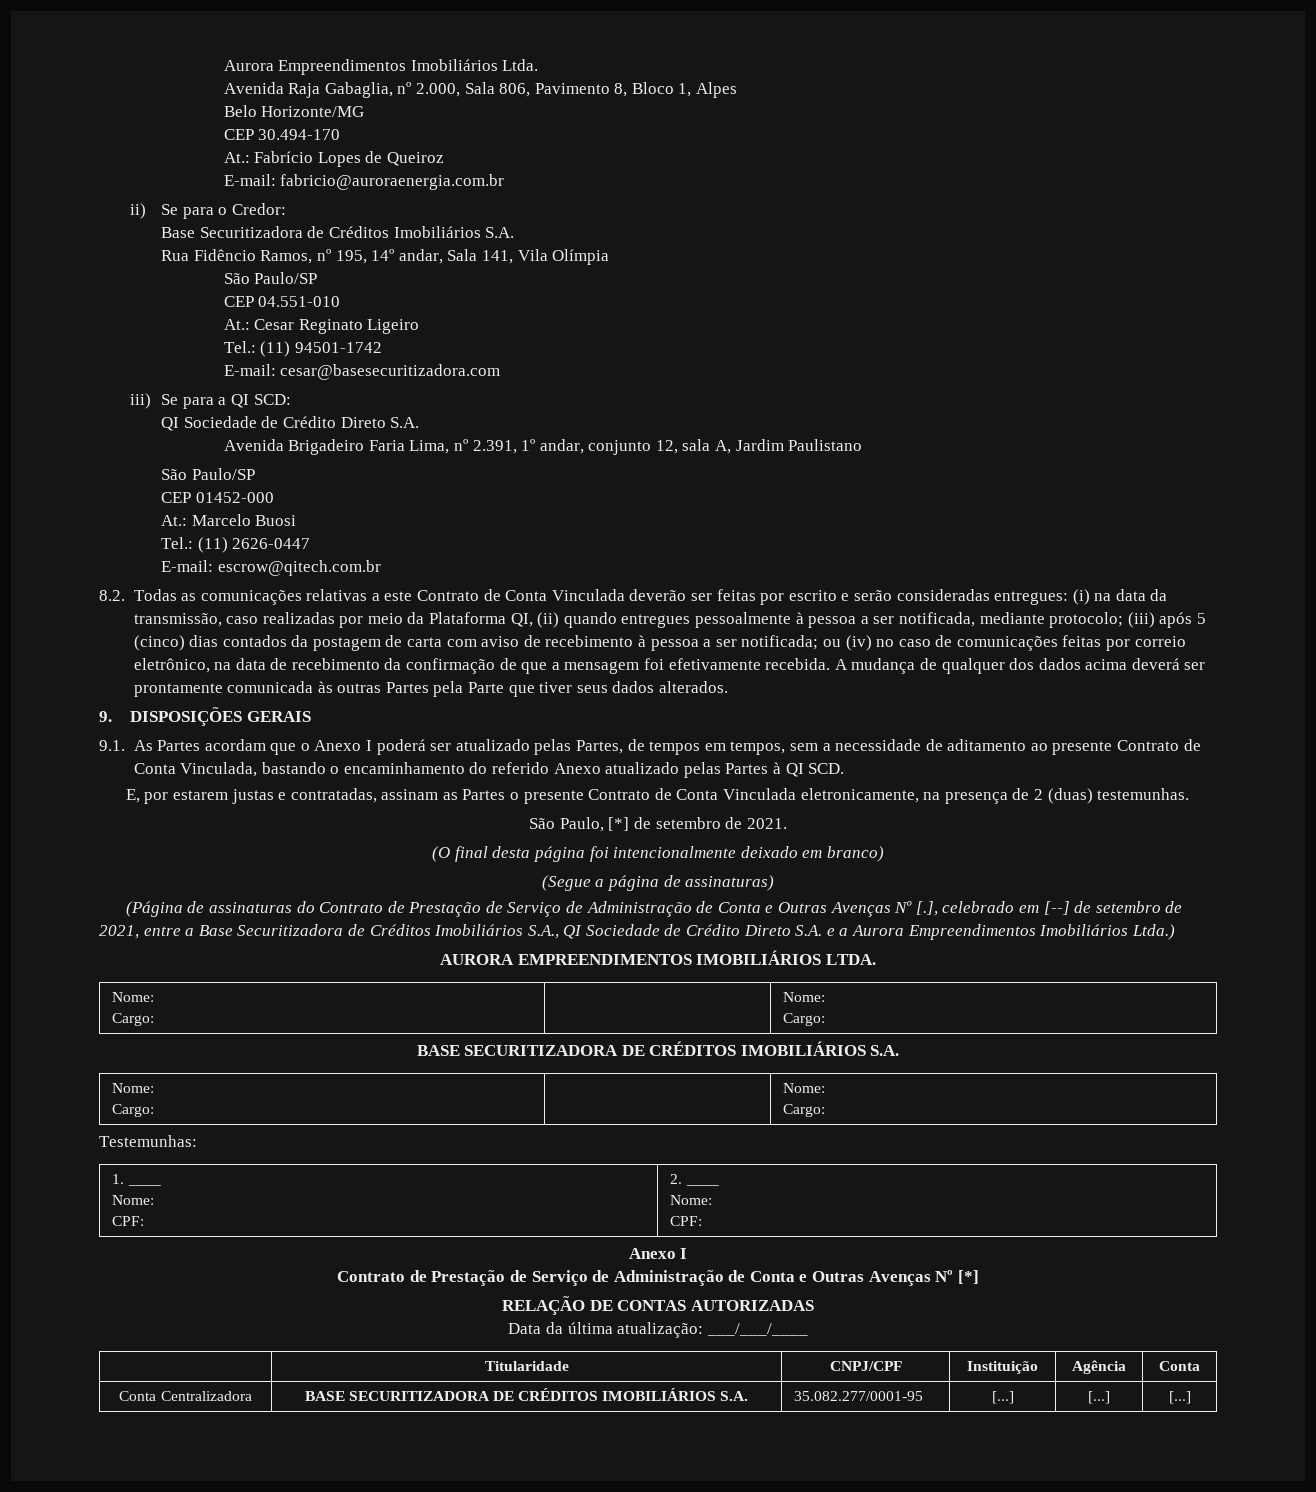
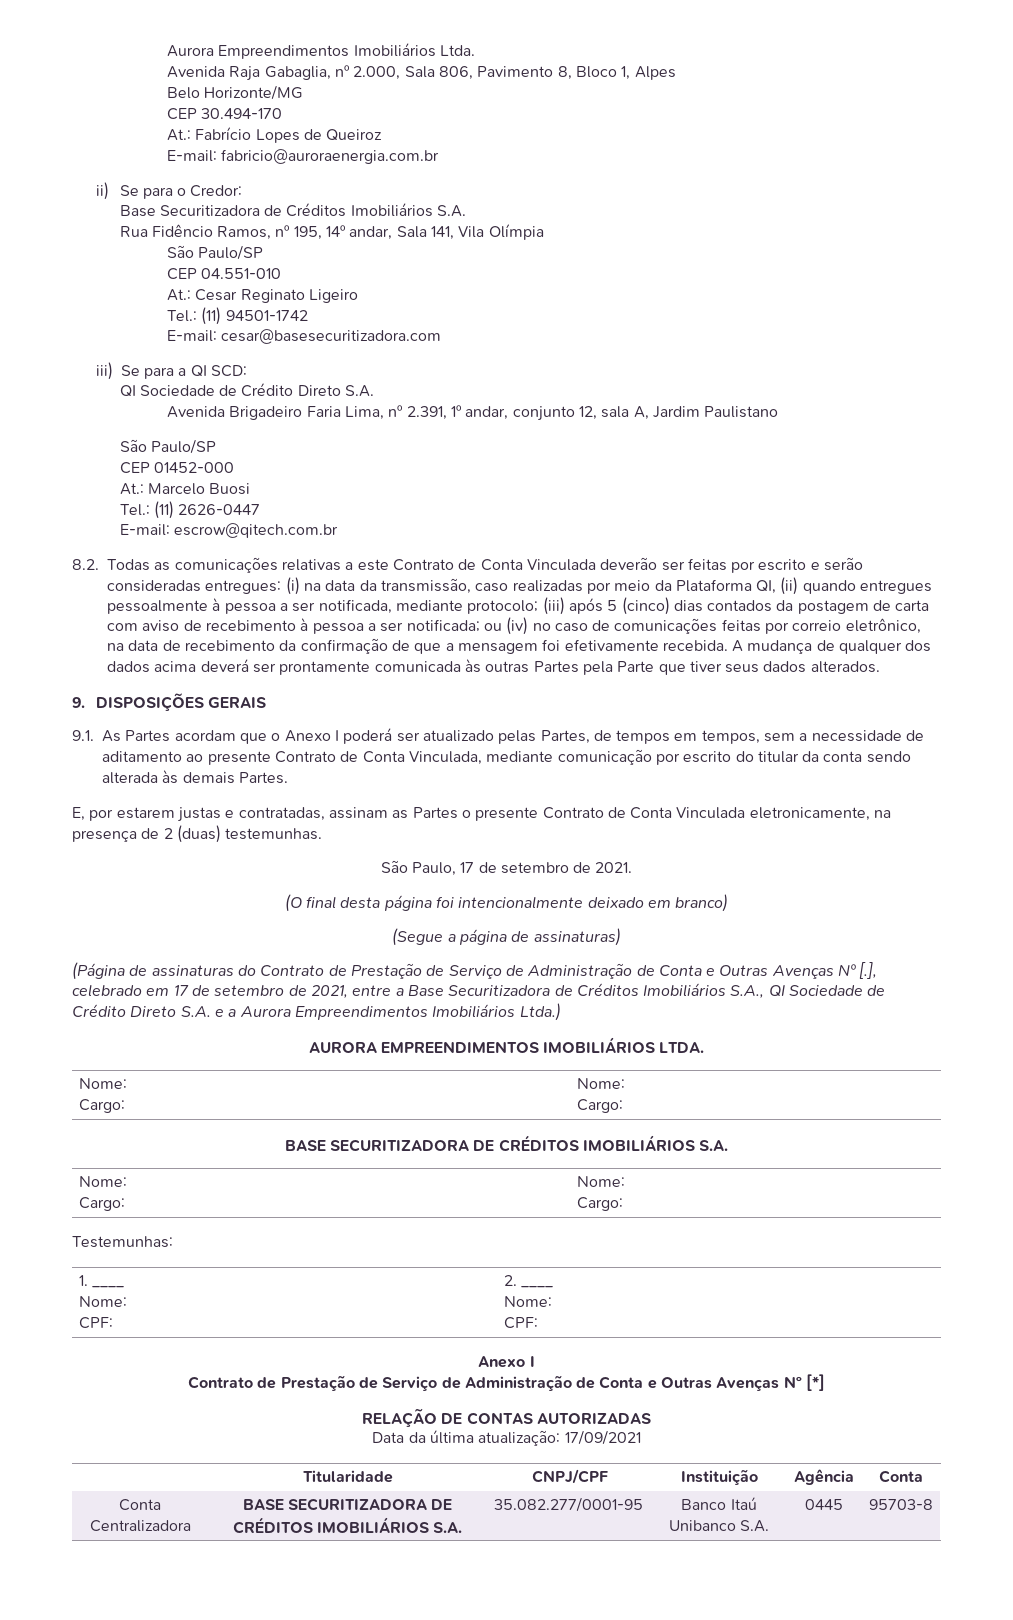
- 9.1. As Partes acordam que o Anexo I poderá ser atualizado pelas Partes, de tempos em tempos, sem a necessidade de aditamento ao presente Contrato de Conta Vinculada, bastando o encaminhamento do referido Anexo atualizado pelas Partes à QI SCD.
+ 9.1. As Partes acordam que o Anexo I poderá ser atualizado pelas Partes, de tempos em tempos, sem a necessidade de aditamento ao presente Contrato de Conta Vinculada, mediante comunicação por escrito do titular da conta sendo alterada às demais Partes.
- São Paulo, [*] de setembro de 2021.
+ São Paulo, 17 de setembro de 2021.
- (Página de assinaturas do Contrato de Prestação de Serviço de Administração de Conta e Outras Avenças Nº [.], celebrado em [--] de setembro de 2021, entre a Base Securitizadora de Créditos Imobiliários S.A., QI Sociedade de Crédito Direto S.A. e a Aurora Empreendimentos Imobiliários Ltda.)
+ (Página de assinaturas do Contrato de Prestação de Serviço de Administração de Conta e Outras Avenças Nº [.], celebrado em 17 de setembro de 2021, entre a Base Securitizadora de Créditos Imobiliários S.A., QI Sociedade de Crédito Direto S.A. e a Aurora Empreendimentos Imobiliários Ltda.)
- Data da última atualização: ___/___/____
+ Data da última atualização: 17/09/2021
- Conta Centralizadora | BASE SECURITIZADORA DE CRÉDITOS IMOBILIÁRIOS S.A. | 35.082.277/0001-95 | [...] | [...] | [...]
+ Conta Centralizadora | BASE SECURITIZADORA DE CRÉDITOS IMOBILIÁRIOS S.A. | 35.082.277/0001-95 | Banco Itaú Unibanco S.A. | 0445 | 95703-8

